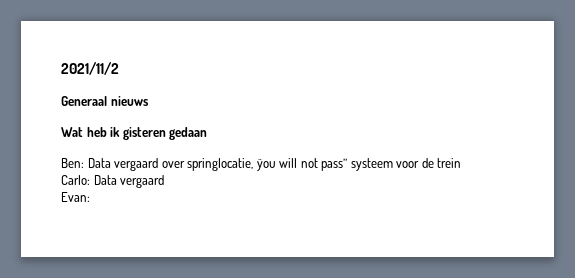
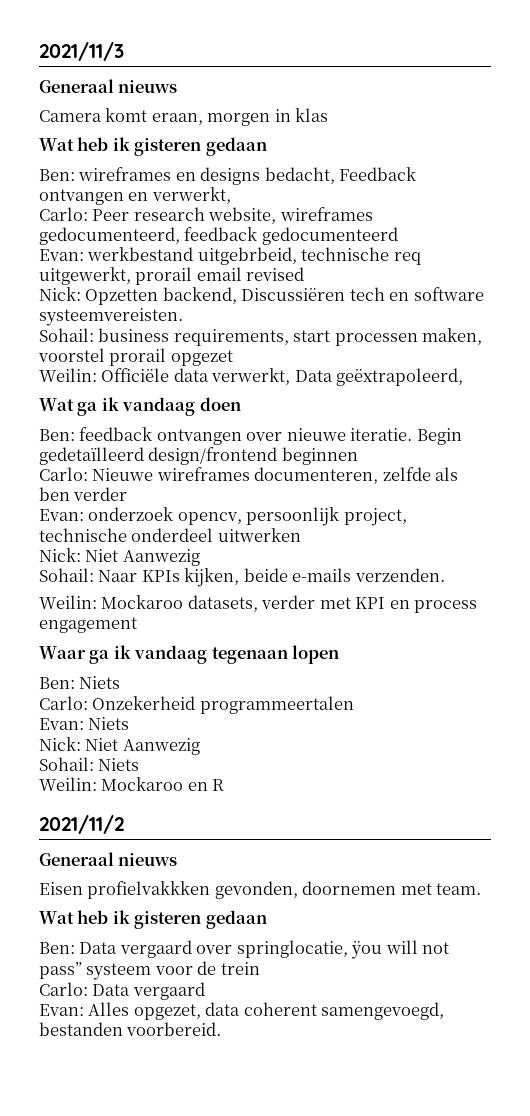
+ 2021/11/3
+ Generaal nieuws
+ Camera komt eraan, morgen in klas
+ Wat heb ik gisteren gedaan
+ Ben: wireframes en designs bedacht, Feedback ontvangen en verwerkt,
+ Carlo: Peer research website, wireframes gedocumenteerd, feedback gedocumenteerd
+ Evan: werkbestand uitgebrbeid, technische req uitgewerkt, prorail email revised
+ Nick: Opzetten backend, Discussiëren tech en software systeemvereisten.
+ Sohail: business requirements, start processen maken, voorstel prorail opgezet
+ Weilin: Officiële data verwerkt, Data geëxtrapoleerd,
+ Wat ga ik vandaag doen
+ Ben: feedback ontvangen over nieuwe iteratie. Begin gedetaïlleerd design/frontend beginnen
+ Carlo: Nieuwe wireframes documenteren, zelfde als ben verder
+ Evan: onderzoek opencv, persoonlijk project, technische onderdeel uitwerken
+ Nick: Niet Aanwezig
+ Sohail: Naar KPIs kijken, beide e-mails verzenden.
+ Weilin: Mockaroo datasets, verder met KPI en process engagement
+ Waar ga ik vandaag tegenaan lopen
+ Ben: Niets
+ Carlo: Onzekerheid programmeertalen
+ Evan: Niets
+ Nick: Niet Aanwezig
+ Sohail: Niets
+ Weilin: Mockaroo en R
  2021/11/2
  Generaal nieuws
+ Eisen profielvakkken gevonden, doornemen met team.
- Evan:
+ Evan: Alles opgezet, data coherent samengevoegd, bestanden voorbereid.

